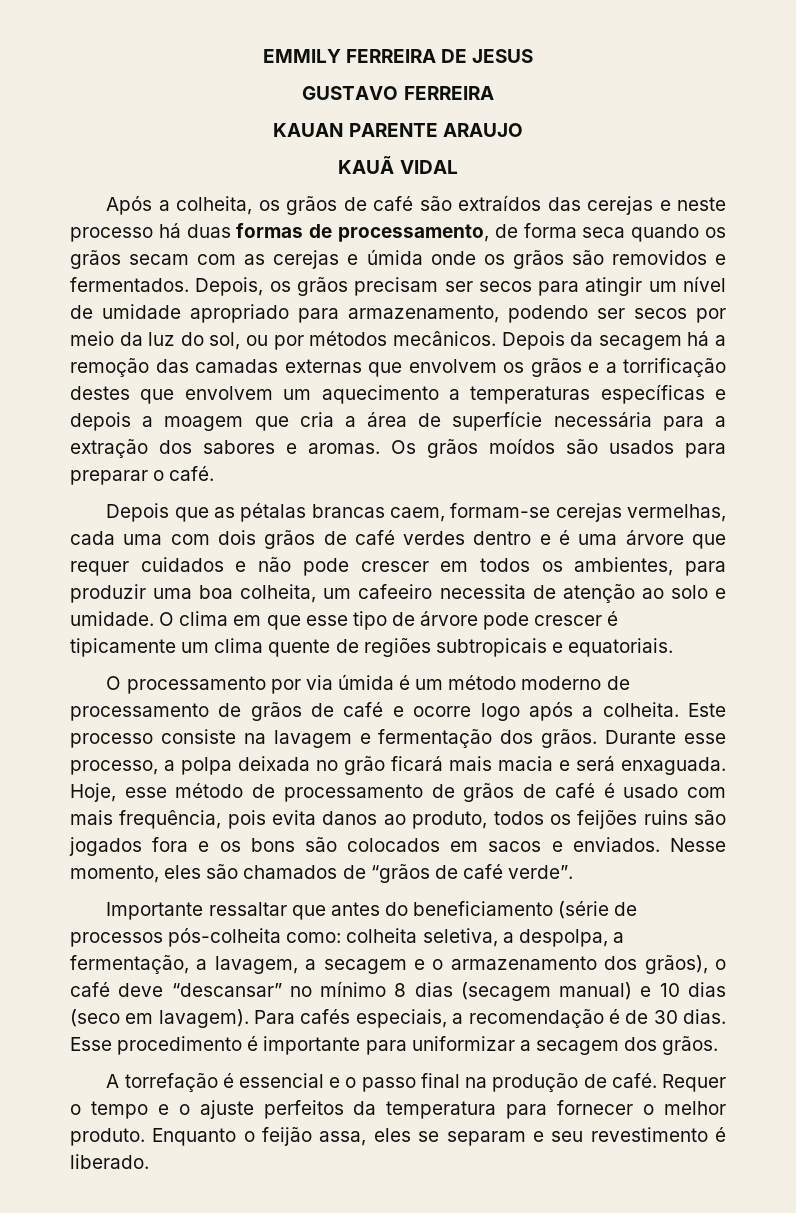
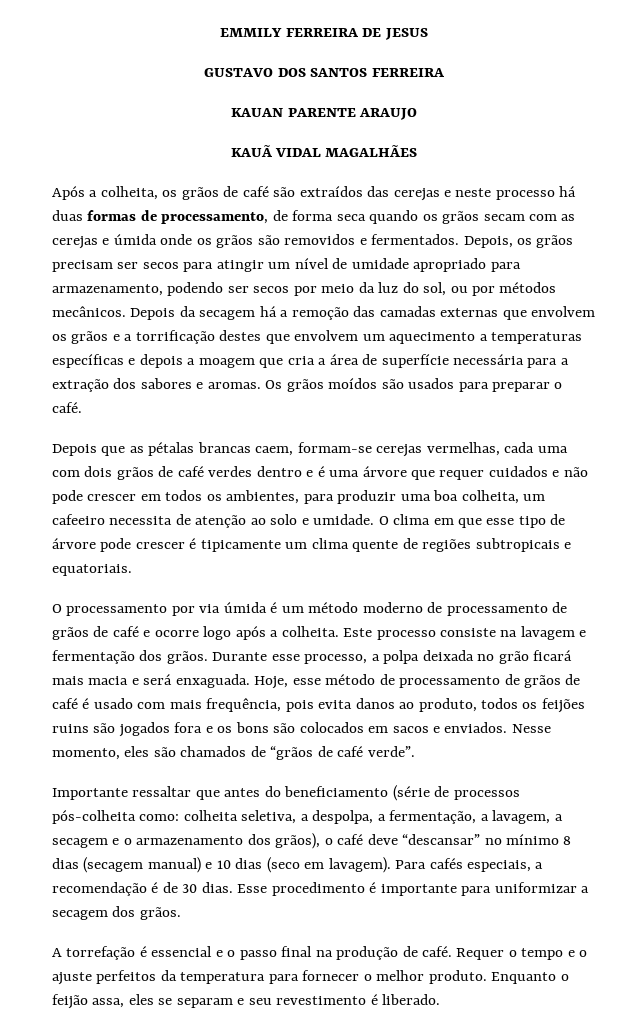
- GUSTAVO FERREIRA
+ GUSTAVO DOS SANTOS FERREIRA
- KAUÃ VIDAL
+ KAUÃ VIDAL MAGALHÃES

